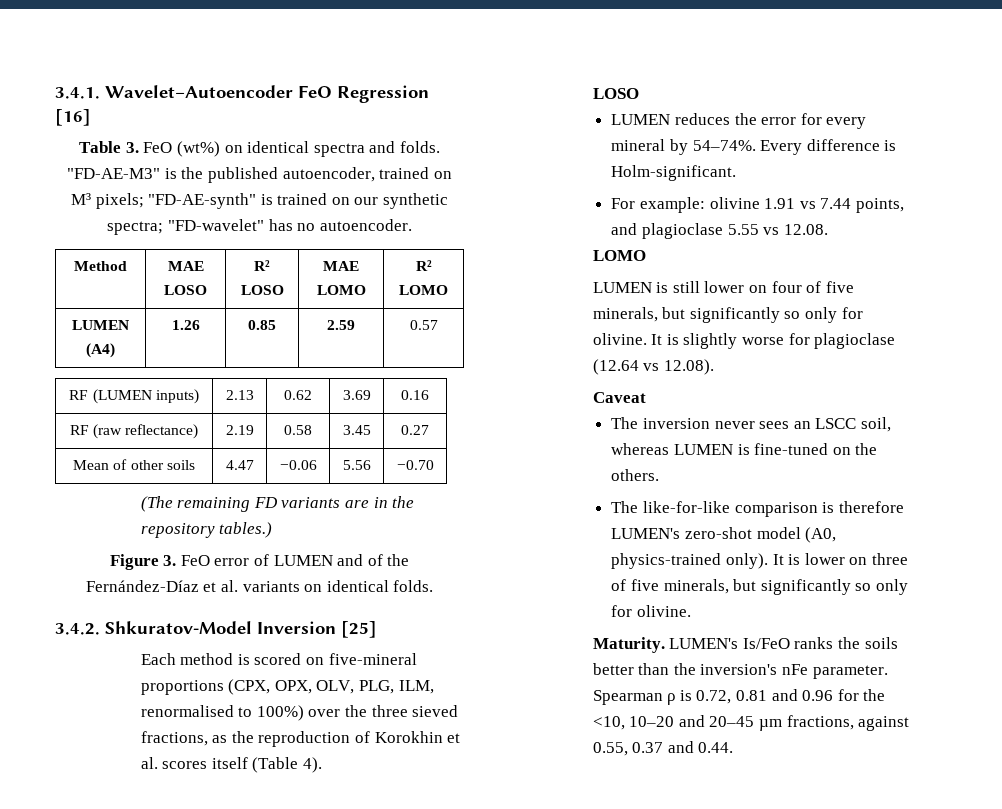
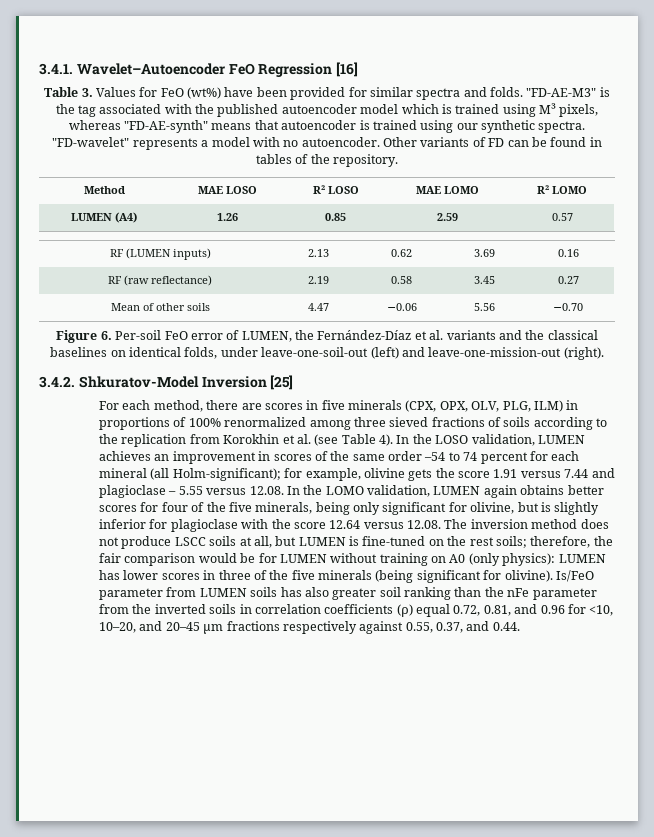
- Table 3. FeO (wt%) on identical spectra and folds.
+ Table 3. Values for FeO (wt%) have been provided for similar spectra and folds.
- "FD-AE-M3" is the published autoencoder, trained on M³ pixels; "FD-AE-synth" is trained on our synthetic spectra; "FD-wavelet" has no autoencoder.
+ "FD-AE-M3" is the tag associated with the published autoencoder model which is trained using M³ pixels, whereas "FD-AE-synth" means that autoencoder is trained using our synthetic spectra. "FD-wavelet" represents a model with no autoencoder. Other variants of FD can be found in tables of the repository.
- (The remaining FD variants are in the repository tables.)
- Figure 3. FeO error of LUMEN and of the Fernández-Díaz et al. variants on identical folds.
+ Figure 6. Per-soil FeO error of LUMEN, the Fernández-Díaz et al. variants and the classical baselines on identical folds, under leave-one-soil-out (left) and leave-one-mission-out (right).
  3.4.2. Shkuratov-Model Inversion [25]
- Each method is scored on five-mineral proportions (CPX, OPX, OLV, PLG, ILM, renormalised to 100%) over the three sieved fractions, as the reproduction of Korokhin et al. scores itself (Table 4).
- LOSO
- LUMEN reduces the error for every mineral by 54–74%. Every difference is Holm-significant.
- For example: olivine 1.91 vs 7.44 points, and plagioclase 5.55 vs 12.08.
- LOMO
- LUMEN is still lower on four of five minerals, but significantly so only for olivine. It is slightly worse for plagioclase (12.64 vs 12.08).
- Caveat
- The inversion never sees an LSCC soil, whereas LUMEN is fine-tuned on the others.
- The like-for-like comparison is therefore LUMEN's zero-shot model (A0, physics-trained only). It is lower on three of five minerals, but significantly so only for olivine.
- Maturity. LUMEN's Is/FeO ranks the soils better than the inversion's nFe parameter. Spearman ρ is 0.72, 0.81 and 0.96 for the <10, 10–20 and 20–45 µm fractions, against 0.55, 0.37 and 0.44.
+ For each method, there are scores in five minerals (CPX, OPX, OLV, PLG, ILM) in proportions of 100% renormalized among three sieved fractions of soils according to the replication from Korokhin et al. (see Table 4). In the LOSO validation, LUMEN achieves an improvement in scores of the same order –54 to 74 percent for each mineral (all Holm-significant); for example, olivine gets the score 1.91 versus 7.44 and plagioclase – 5.55 versus 12.08. In the LOMO validation, LUMEN again obtains better scores for four of the five minerals, being only significant for olivine, but is slightly inferior for plagioclase with the score 12.64 versus 12.08. The inversion method does not produce LSCC soils at all, but LUMEN is fine-tuned on the rest soils; therefore, the fair comparison would be for LUMEN without training on A0 (only physics): LUMEN has lower scores in three of the five minerals (being significant for olivine). Is/FeO parameter from LUMEN soils has also greater soil ranking than the nFe parameter from the inverted soils in correlation coefficients (ρ) equal 0.72, 0.81, and 0.96 for <10, 10–20, and 20–45 µm fractions respectively against 0.55, 0.37, and 0.44.

